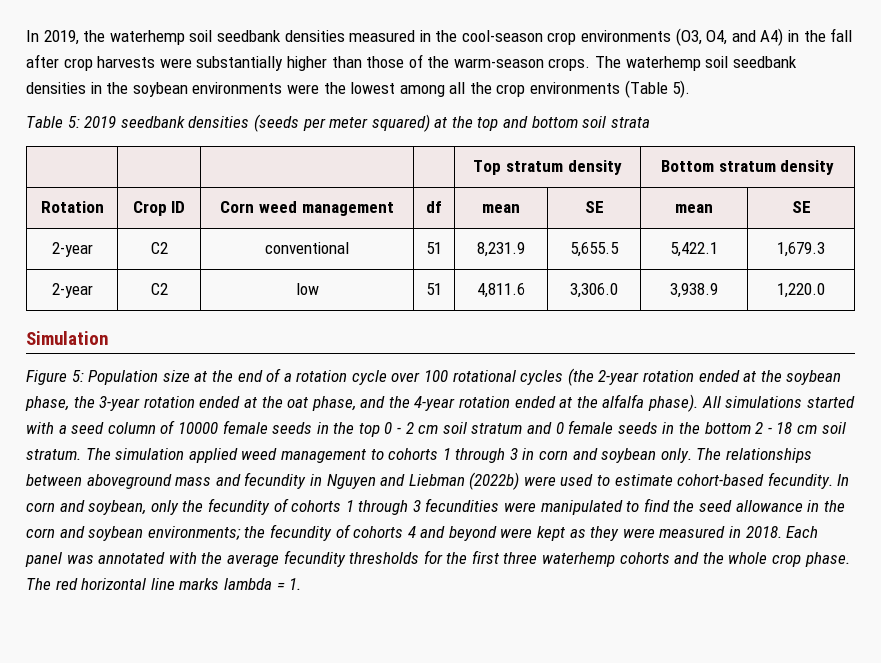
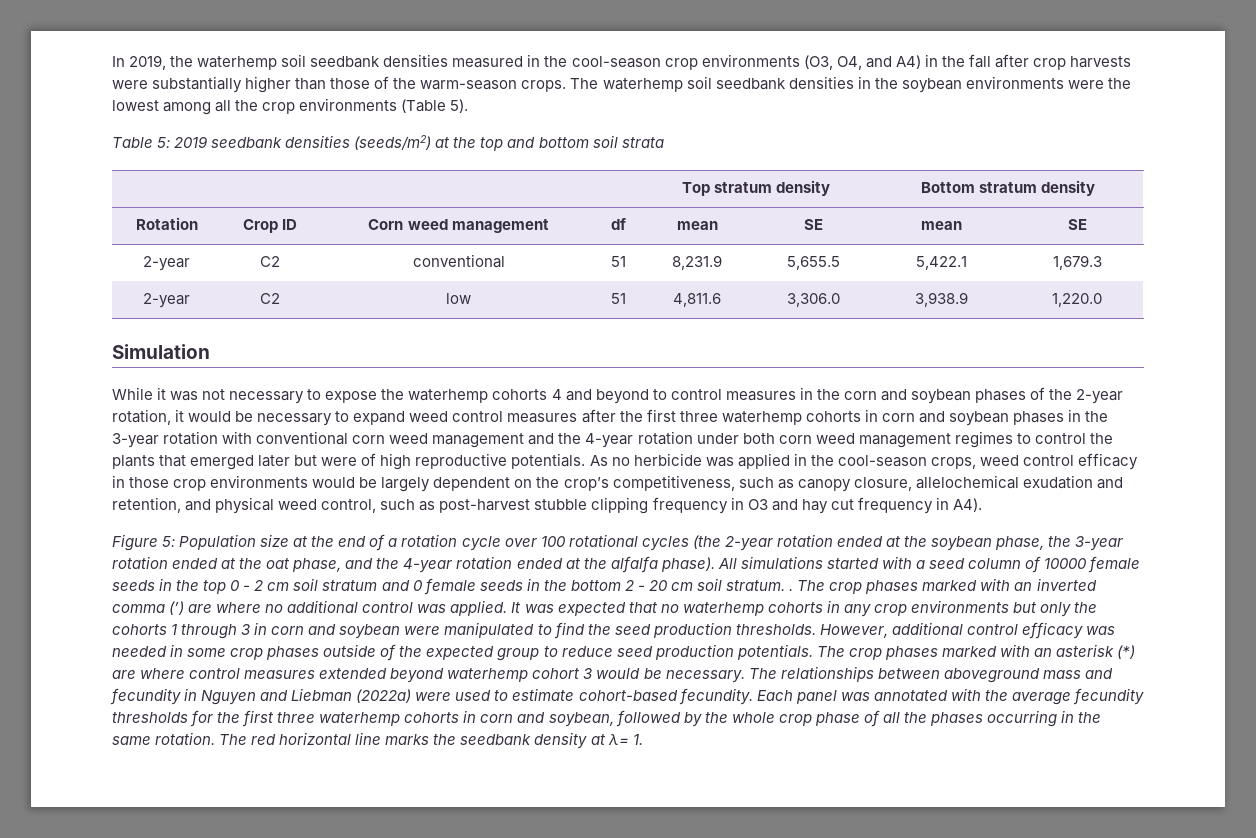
- Table 5: 2019 seedbank densities (seeds per meter squared) at the top and bottom soil strata
+ Table 5: 2019 seedbank densities (seeds/m2) at the top and bottom soil strata
+ While it was not necessary to expose the waterhemp cohorts 4 and beyond to control measures in the corn and soybean phases of the 2-year rotation, it would be necessary to expand weed control measures after the first three waterhemp cohorts in corn and soybean phases in the 3-year rotation with conventional corn weed management and the 4-year rotation under both corn weed management regimes to control the plants that emerged later but were of high reproductive potentials. As no herbicide was applied in the cool-season crops, weed control efficacy in those crop environments would be largely dependent on the crop’s competitiveness, such as canopy closure, allelochemical exudation and retention, and physical weed control, such as post-harvest stubble clipping frequency in O3 and hay cut frequency in A4).
- All simulations started with a seed column of 10000 female seeds in the top 0 - 2 cm soil stratum and 0 female seeds in the bottom 2 - 18 cm soil stratum. The simulation applied weed management to cohorts 1 through 3 in corn and soybean only.
+ All simulations started with a seed column of 10000 female seeds in the top 0 - 2 cm soil stratum and 0 female seeds in the bottom 2 - 20 cm soil stratum. . The crop phases marked with an inverted comma (’) are where no additional control was applied. It was expected that no waterhemp cohorts in any crop environments but only the cohorts 1 through 3 in corn and soybean were manipulated to find the seed production thresholds. However, additional control efficacy was needed in some crop phases outside of the expected group to reduce seed production potentials. The crop phases marked with an asterisk (*) are where control measures extended beyond waterhemp cohort 3 would be necessary.
- The relationships between aboveground mass and fecundity in Nguyen and Liebman (2022b) were used to estimate cohort-based fecundity.
+ The relationships between aboveground mass and fecundity in Nguyen and Liebman (2022a) were used to estimate cohort-based fecundity.
- In corn and soybean, only the fecundity of cohorts 1 through 3 fecundities were manipulated to find the seed allowance in the corn and soybean environments; the fecundity of cohorts 4 and beyond were kept as they were measured in 2018.
- Each panel was annotated with the average fecundity thresholds for the first three waterhemp cohorts and the whole crop phase.
+ Each panel was annotated with the average fecundity thresholds for the first three waterhemp cohorts in corn and soybean, followed by the whole crop phase of all the phases occurring in the same rotation.
- The red horizontal line marks lambda = 1.
+ The red horizontal line marks the seedbank density at λ= 1.

